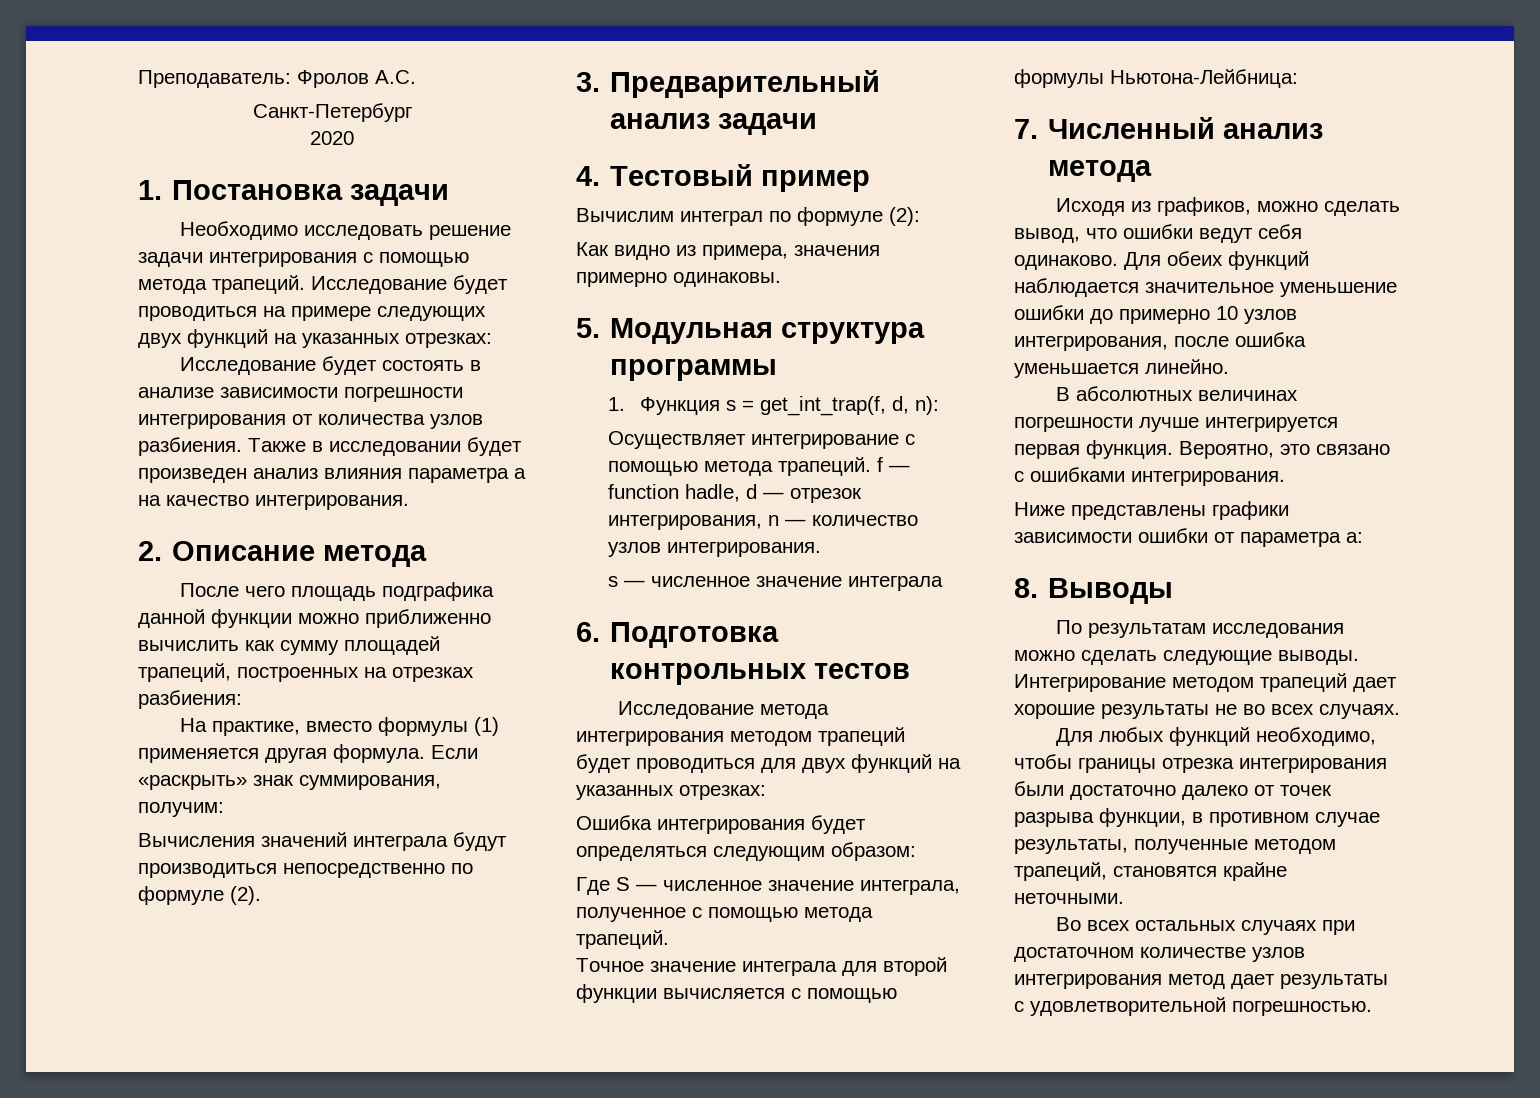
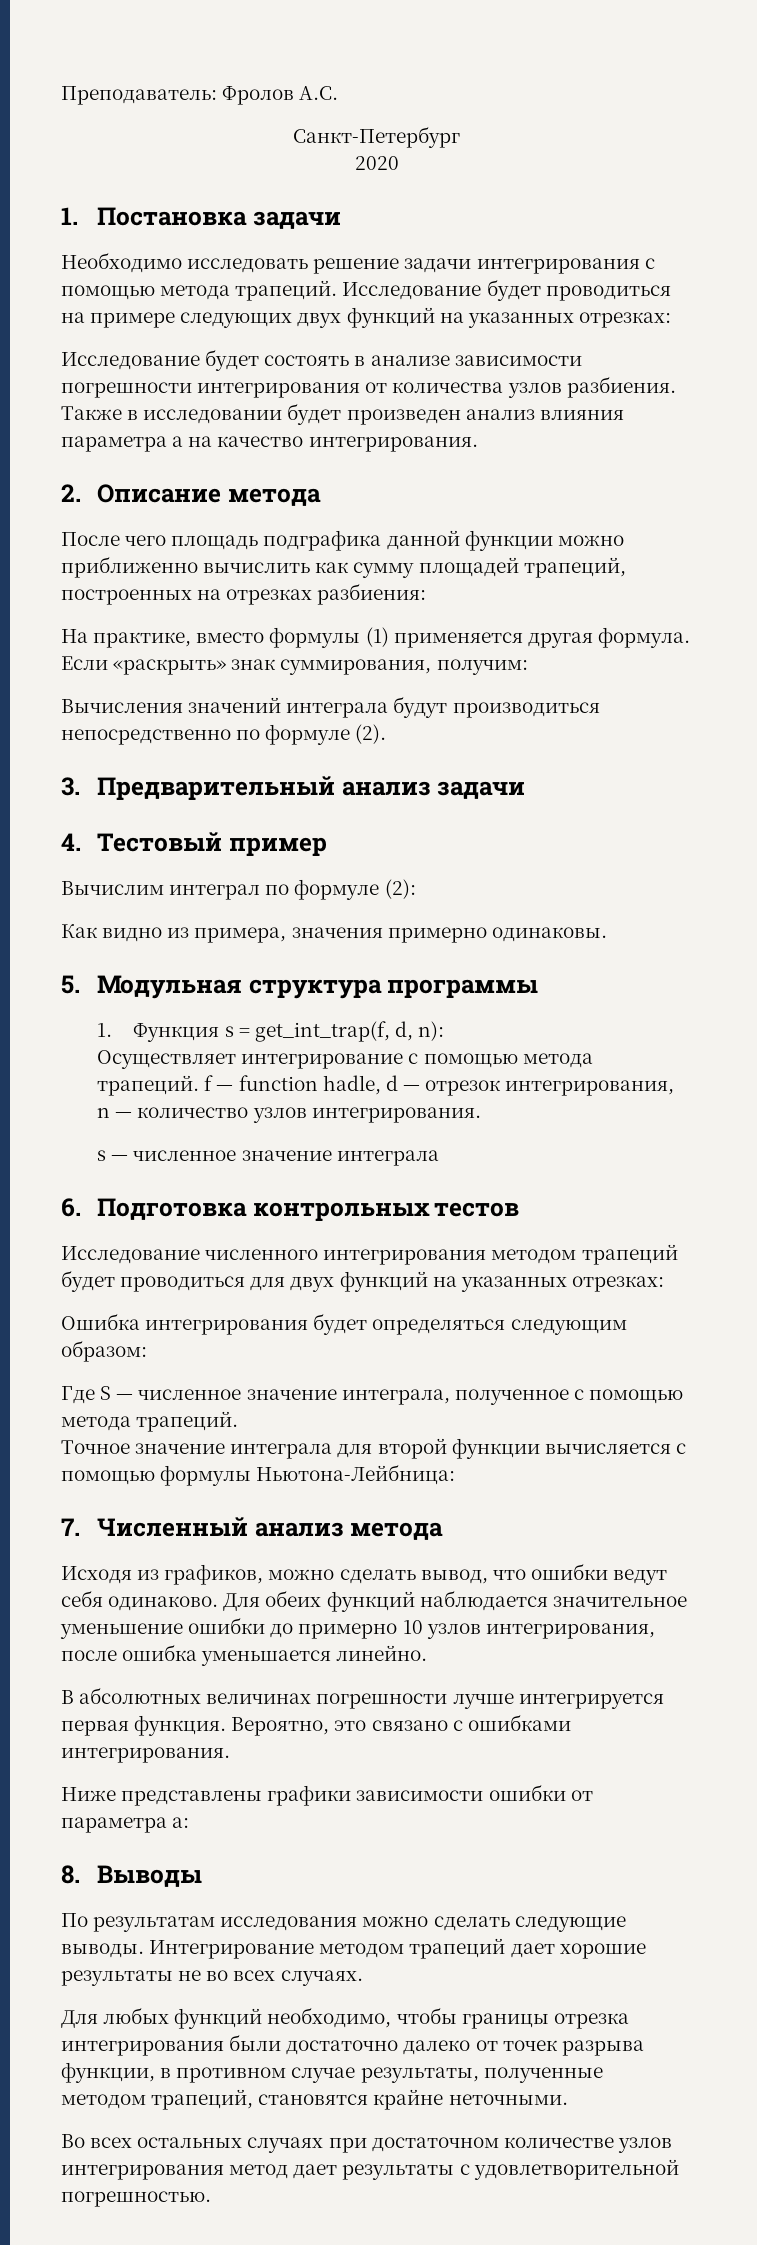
- Исследование метода интегрирования методом трапеций будет проводиться для двух функций на указанных отрезках:
+ Исследование численного интегрирования методом трапеций будет проводиться для двух функций на указанных отрезках:

